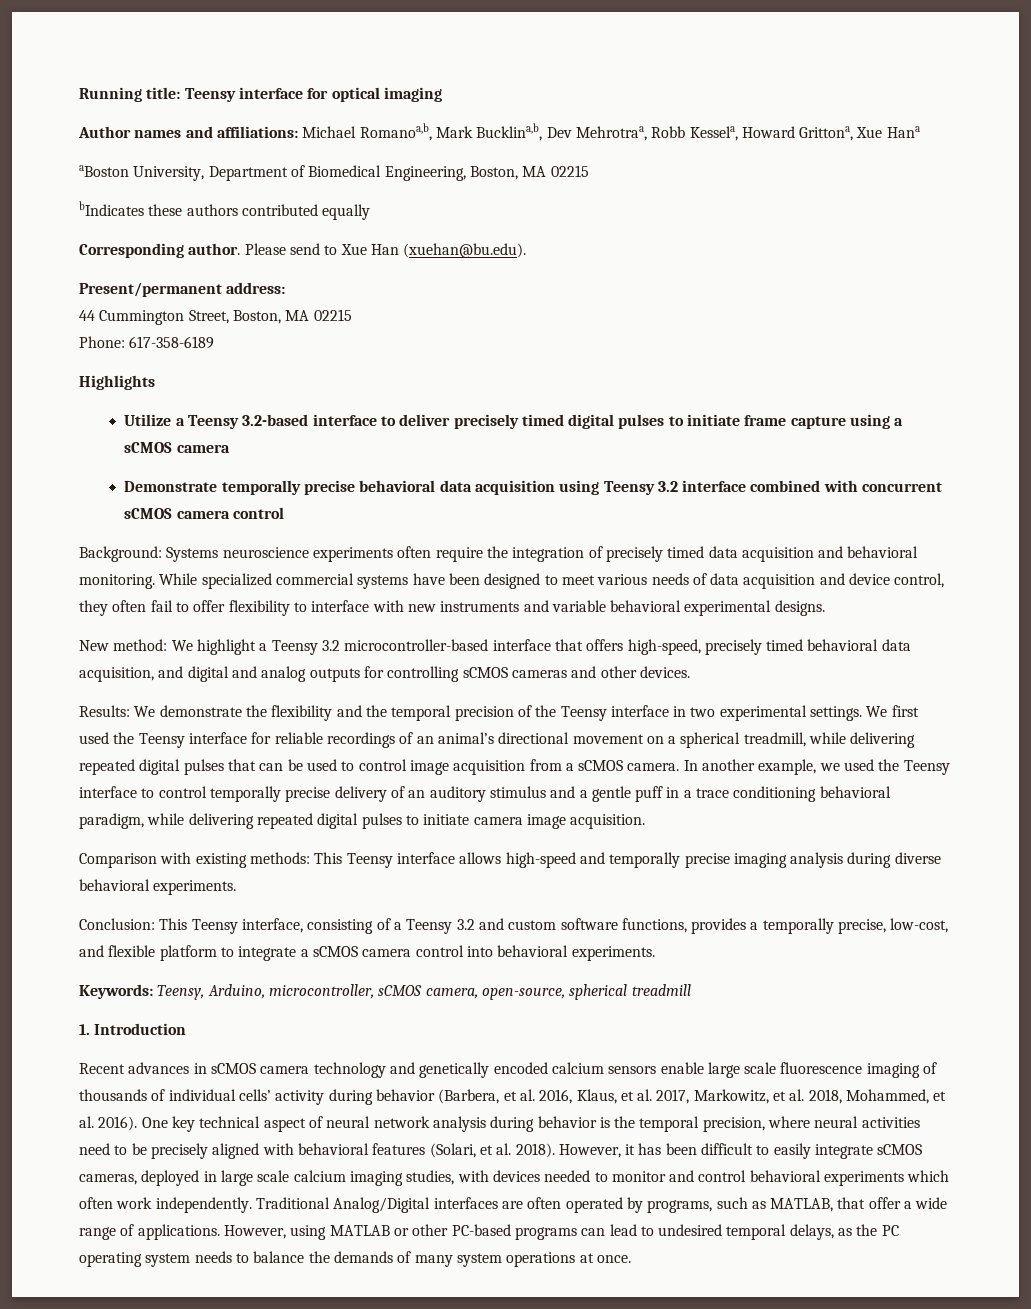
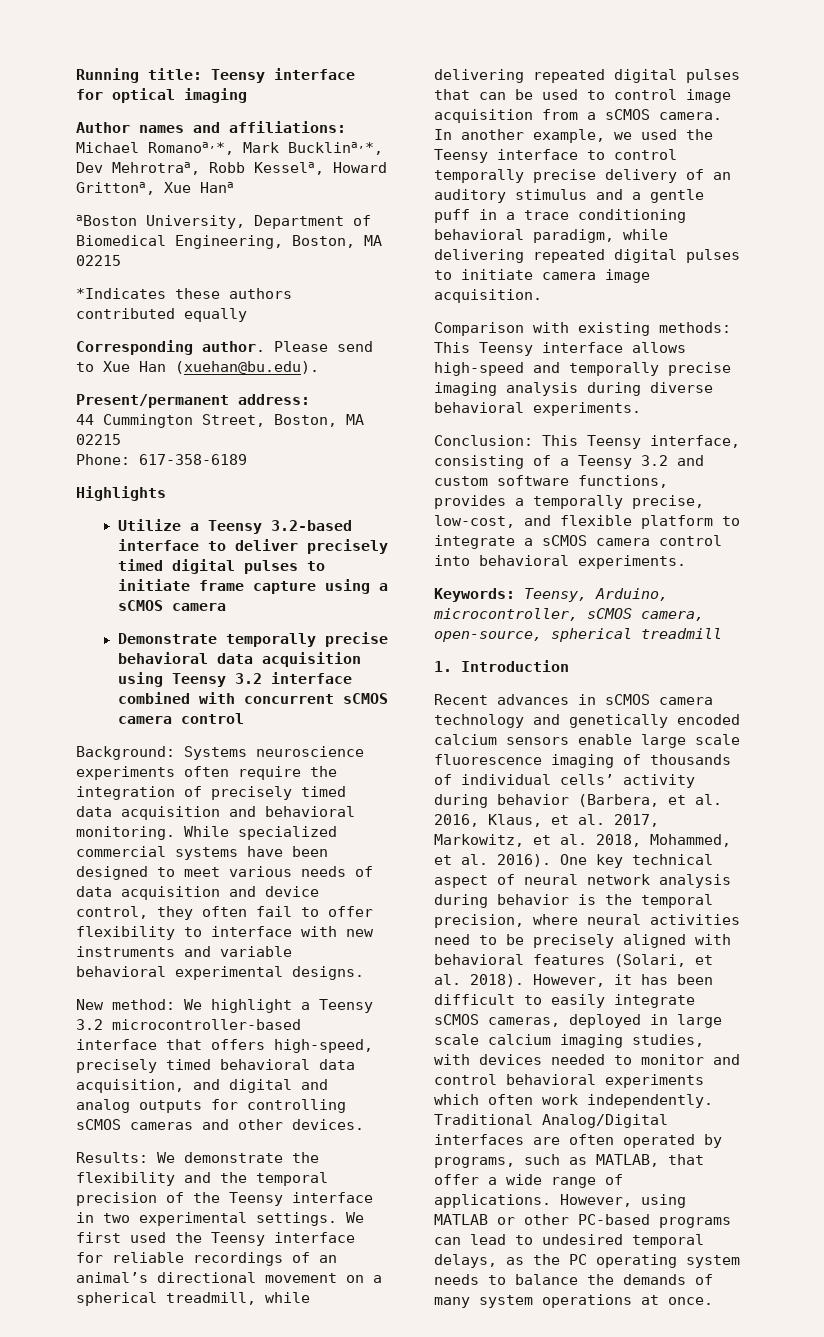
- Author names and affiliations: Michael Romanoa,b, Mark Bucklina,b, Dev Mehrotraa, Robb Kessela, Howard Grittona, Xue Hana
+ Author names and affiliations: Michael Romanoa,*, Mark Bucklina,*, Dev Mehrotraa, Robb Kessela, Howard Grittona, Xue Hana
- bIndicates these authors contributed equally
+ *Indicates these authors contributed equally

